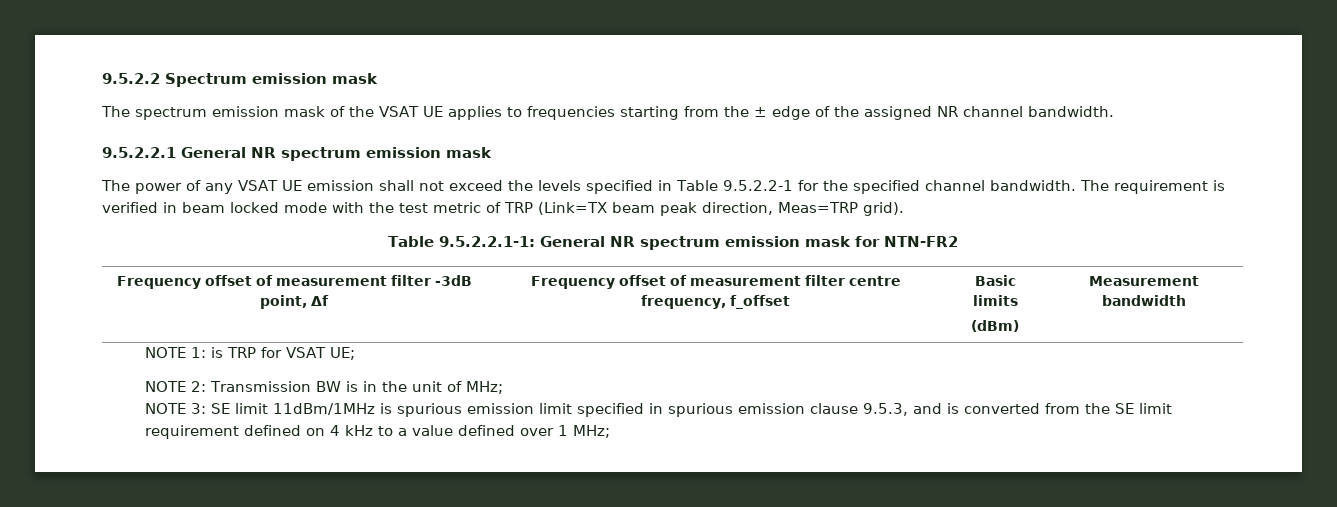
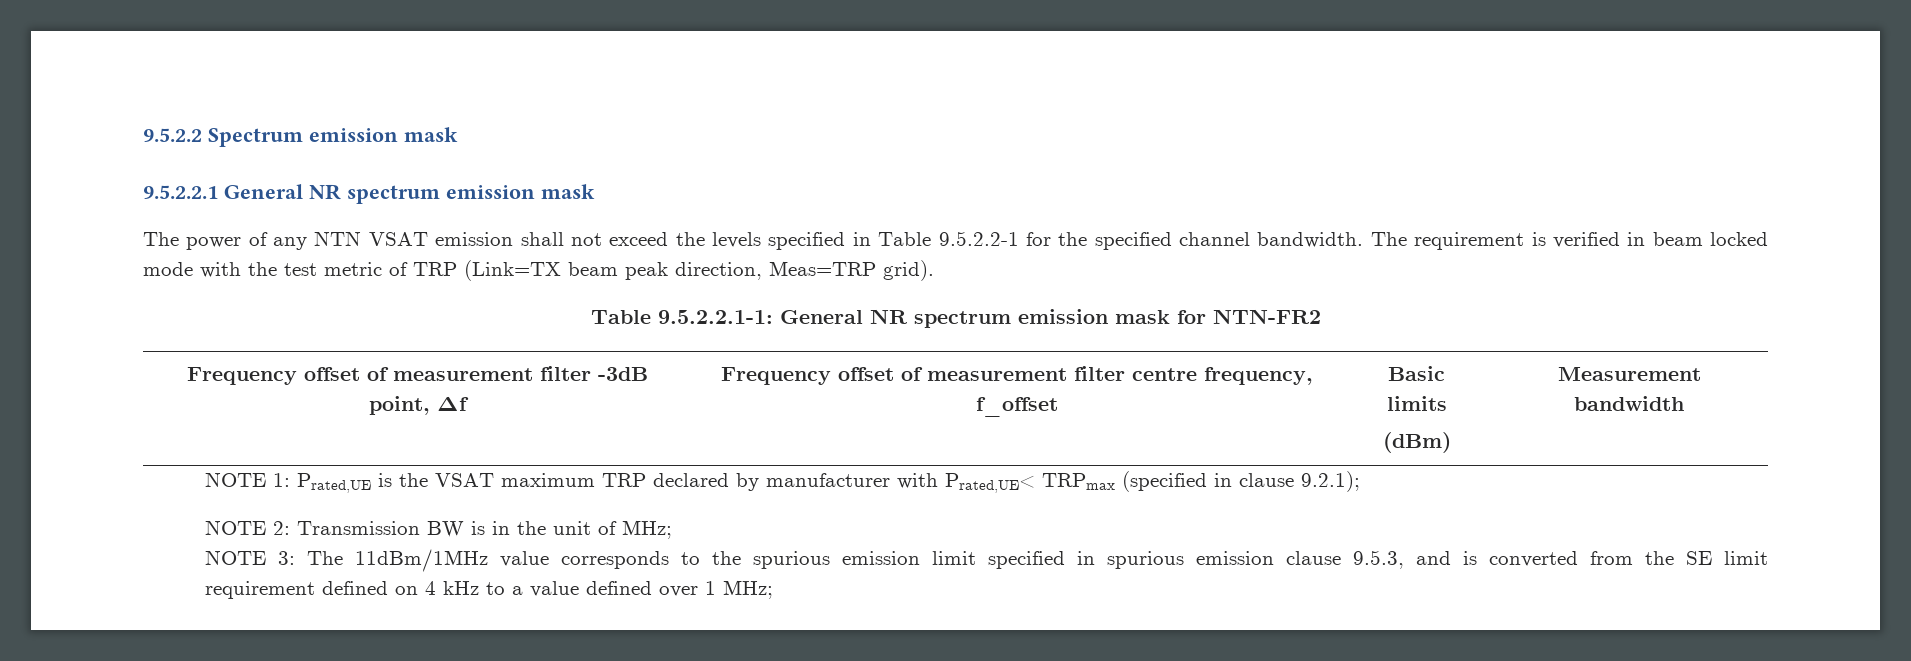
- The spectrum emission mask of the VSAT UE applies to frequencies starting from the ± edge of the assigned NR channel bandwidth.
- The power of any VSAT UE emission shall not exceed the levels specified in Table 9.5.2.2-1 for the specified channel bandwidth.
+ The power of any NTN VSAT emission shall not exceed the levels specified in Table 9.5.2.2-1 for the specified channel bandwidth.
- NOTE 1: is TRP for VSAT UE;
+ NOTE 1: Prated,UE is the VSAT maximum TRP declared by manufacturer with Prated,UE< TRPmax (specified in clause 9.2.1);
- NOTE 3: SE limit 11dBm/1MHz is spurious emission limit specified in spurious emission clause 9.5.3, and is converted from the SE limit requirement defined on 4 kHz to a value defined over 1 MHz;
+ NOTE 3: The 11dBm/1MHz value corresponds to the spurious emission limit specified in spurious emission clause 9.5.3, and is converted from the SE limit requirement defined on 4 kHz to a value defined over 1 MHz;

